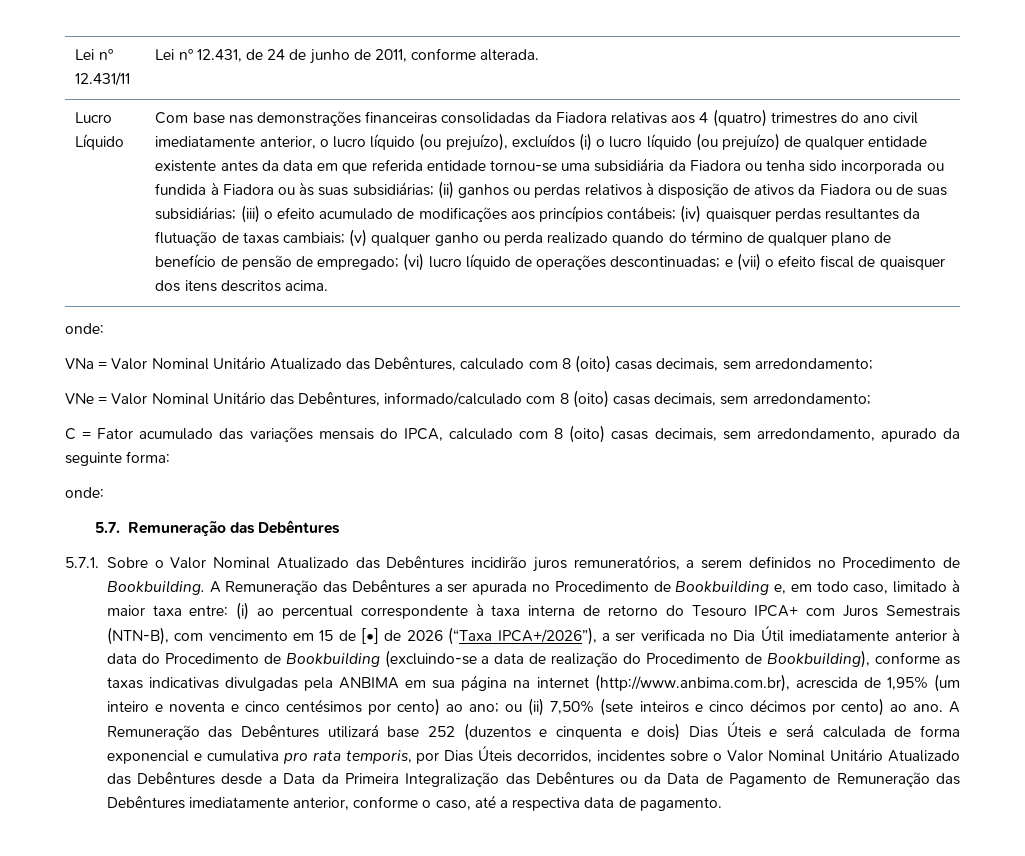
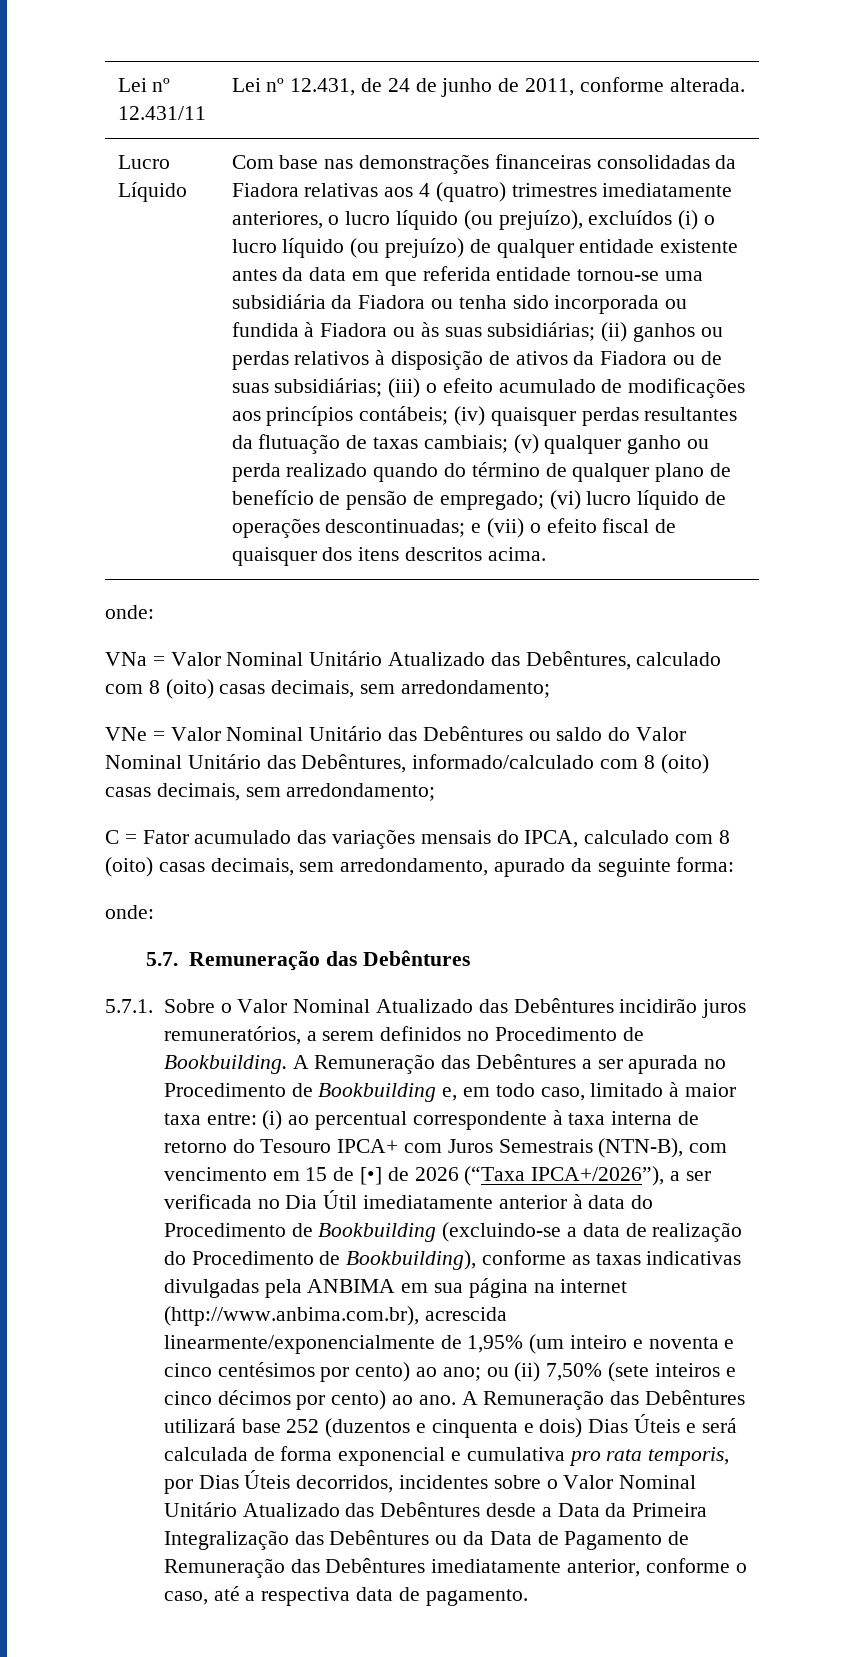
- Com base nas demonstrações financeiras consolidadas da Fiadora relativas aos 4 (quatro) trimestres do ano civil imediatamente anterior, o lucro líquido (ou prejuízo), excluídos (i) o lucro líquido (ou prejuízo) de qualquer entidade existente antes da data em que referida entidade tornou-se uma subsidiária da Fiadora ou tenha sido incorporada ou fundida à Fiadora ou às suas subsidiárias;
+ Com base nas demonstrações financeiras consolidadas da Fiadora relativas aos 4 (quatro) trimestres imediatamente anteriores, o lucro líquido (ou prejuízo), excluídos (i) o lucro líquido (ou prejuízo) de qualquer entidade existente antes da data em que referida entidade tornou-se uma subsidiária da Fiadora ou tenha sido incorporada ou fundida à Fiadora ou às suas subsidiárias;
- VNe = Valor Nominal Unitário das Debêntures, informado/calculado com 8 (oito) casas decimais, sem arredondamento;
+ VNe = Valor Nominal Unitário das Debêntures ou saldo do Valor Nominal Unitário das Debêntures, informado/calculado com 8 (oito) casas decimais, sem arredondamento;
- (i) ao percentual correspondente à taxa interna de retorno do Tesouro IPCA+ com Juros Semestrais (NTN-B), com vencimento em 15 de [•] de 2026 (“Taxa IPCA+/2026”), a ser verificada no Dia Útil imediatamente anterior à data do Procedimento de Bookbuilding (excluindo-se a data de realização do Procedimento de Bookbuilding), conforme as taxas indicativas divulgadas pela ANBIMA em sua página na internet (http://www.anbima.com.br), acrescida de 1,95% (um inteiro e noventa e cinco centésimos por cento) ao ano;
+ (i) ao percentual correspondente à taxa interna de retorno do Tesouro IPCA+ com Juros Semestrais (NTN-B), com vencimento em 15 de [•] de 2026 (“Taxa IPCA+/2026”), a ser verificada no Dia Útil imediatamente anterior à data do Procedimento de Bookbuilding (excluindo-se a data de realização do Procedimento de Bookbuilding), conforme as taxas indicativas divulgadas pela ANBIMA em sua página na internet (http://www.anbima.com.br), acrescida linearmente/exponencialmente de 1,95% (um inteiro e noventa e cinco centésimos por cento) ao ano;

